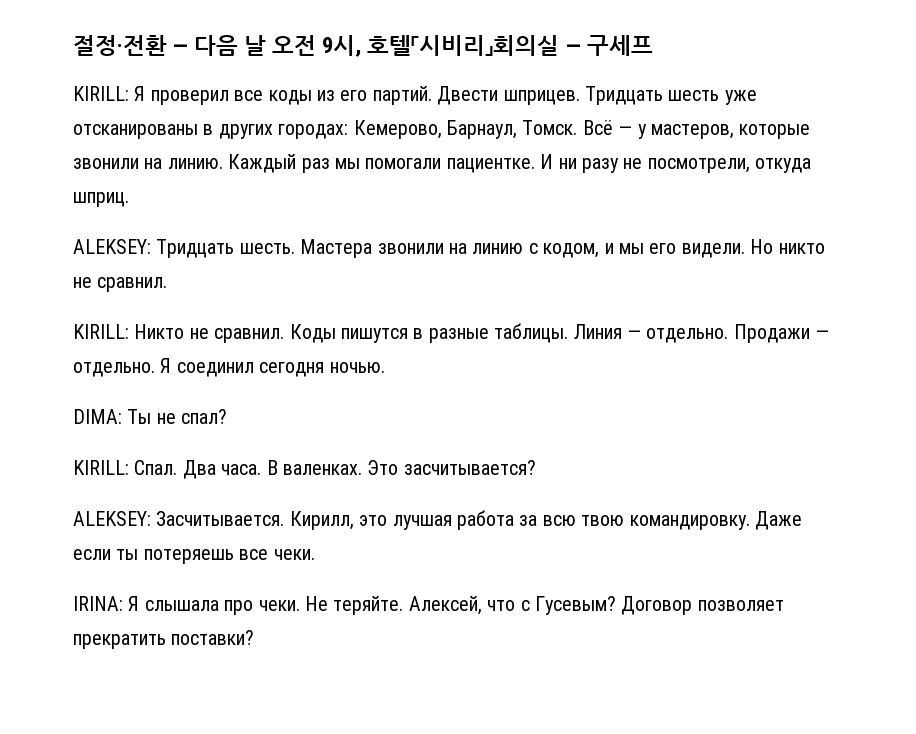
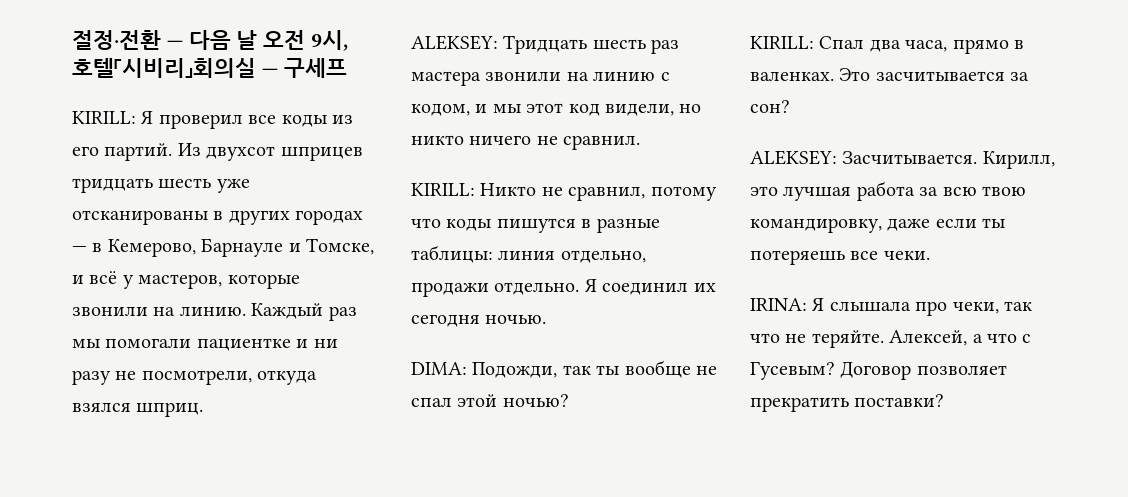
- Двести шприцев. Тридцать шесть уже отсканированы в других городах: Кемерово, Барнаул, Томск. Всё — у мастеров, которые звонили на линию.
+ Из двухсот шприцев тридцать шесть уже отсканированы в других городах — в Кемерово, Барнауле и Томске, и всё у мастеров, которые звонили на линию.
- Каждый раз мы помогали пациентке. И ни разу не посмотрели, откуда шприц.
+ Каждый раз мы помогали пациентке и ни разу не посмотрели, откуда взялся шприц.
- ALEKSEY: Тридцать шесть. Мастера звонили на линию с кодом, и мы его видели. Но никто не сравнил.
+ ALEKSEY: Тридцать шесть раз мастера звонили на линию с кодом, и мы этот код видели, но никто ничего не сравнил.
- KIRILL: Никто не сравнил. Коды пишутся в разные таблицы. Линия — отдельно. Продажи — отдельно.
+ KIRILL: Никто не сравнил, потому что коды пишутся в разные таблицы: линия отдельно, продажи отдельно.
- Я соединил сегодня ночью.
+ Я соединил их сегодня ночью.
- DIMA: Ты не спал?
- KIRILL: Спал. Два часа. В валенках. Это засчитывается?
+ DIMA: Подожди, так ты вообще не спал этой ночью?
+ KIRILL: Спал два часа, прямо в валенках. Это засчитывается за сон?
- Кирилл, это лучшая работа за всю твою командировку. Даже если ты потеряешь все чеки.
+ Кирилл, это лучшая работа за всю твою командировку, даже если ты потеряешь все чеки.
- IRINA: Я слышала про чеки. Не теряйте.
+ IRINA: Я слышала про чеки, так что не теряйте.
- Алексей, что с Гусевым?
+ Алексей, а что с Гусевым?

